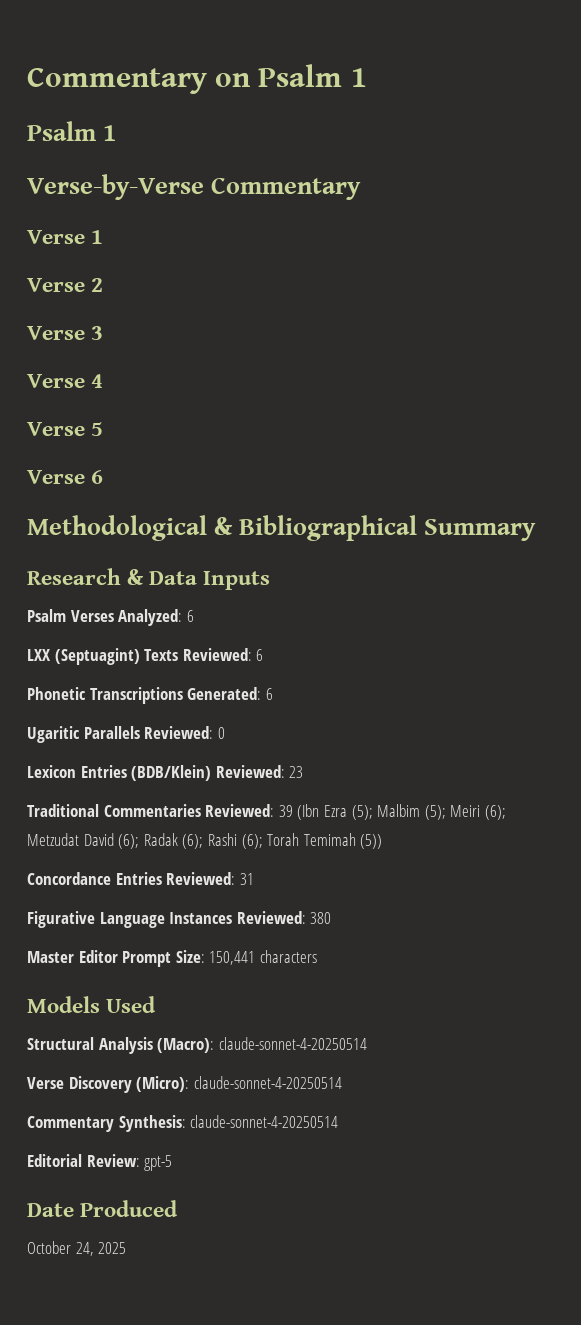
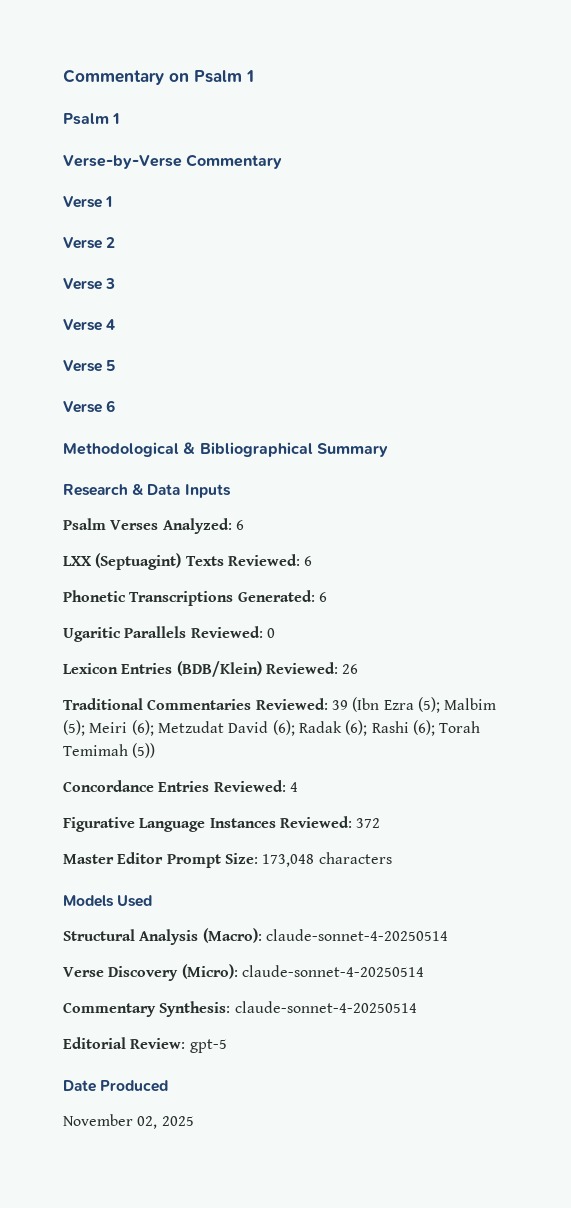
- Lexicon Entries (BDB/Klein) Reviewed: 23
+ Lexicon Entries (BDB/Klein) Reviewed: 26
- Concordance Entries Reviewed: 31
+ Concordance Entries Reviewed: 4
- Figurative Language Instances Reviewed: 380
+ Figurative Language Instances Reviewed: 372
- Master Editor Prompt Size: 150,441 characters
+ Master Editor Prompt Size: 173,048 characters
- October 24, 2025
+ November 02, 2025

